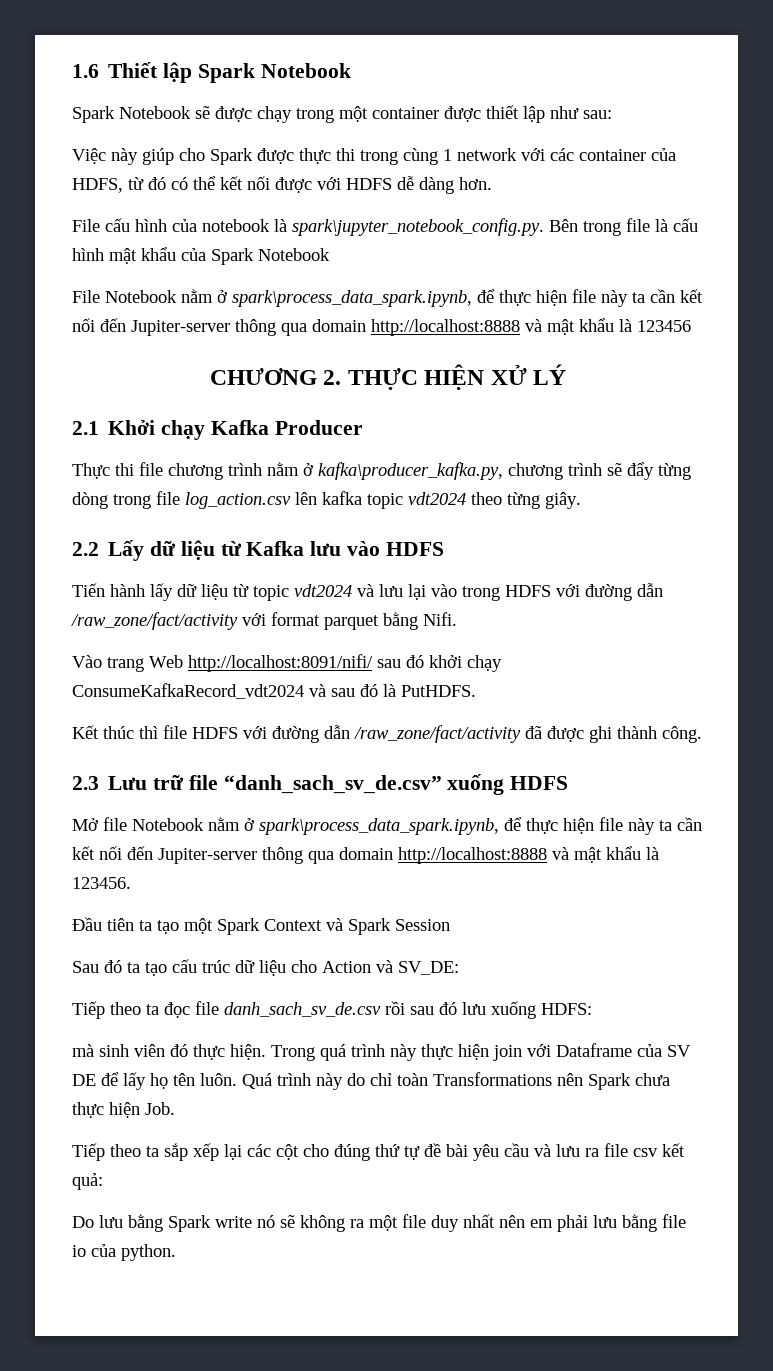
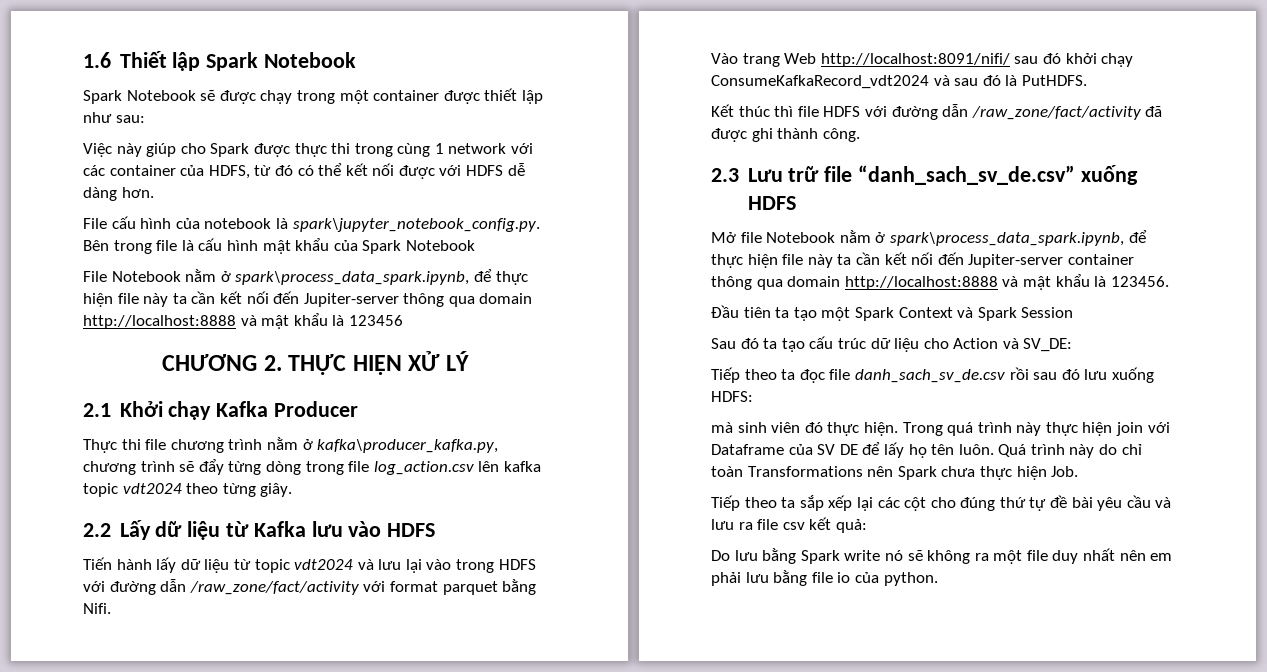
- Mở file Notebook nằm ở spark\process_data_spark.ipynb, để thực hiện file này ta cần kết nối đến Jupiter-server thông qua domain http://localhost:8888 và mật khẩu là 123456.
+ Mở file Notebook nằm ở spark\process_data_spark.ipynb, để thực hiện file này ta cần kết nối đến Jupiter-server container thông qua domain http://localhost:8888 và mật khẩu là 123456.

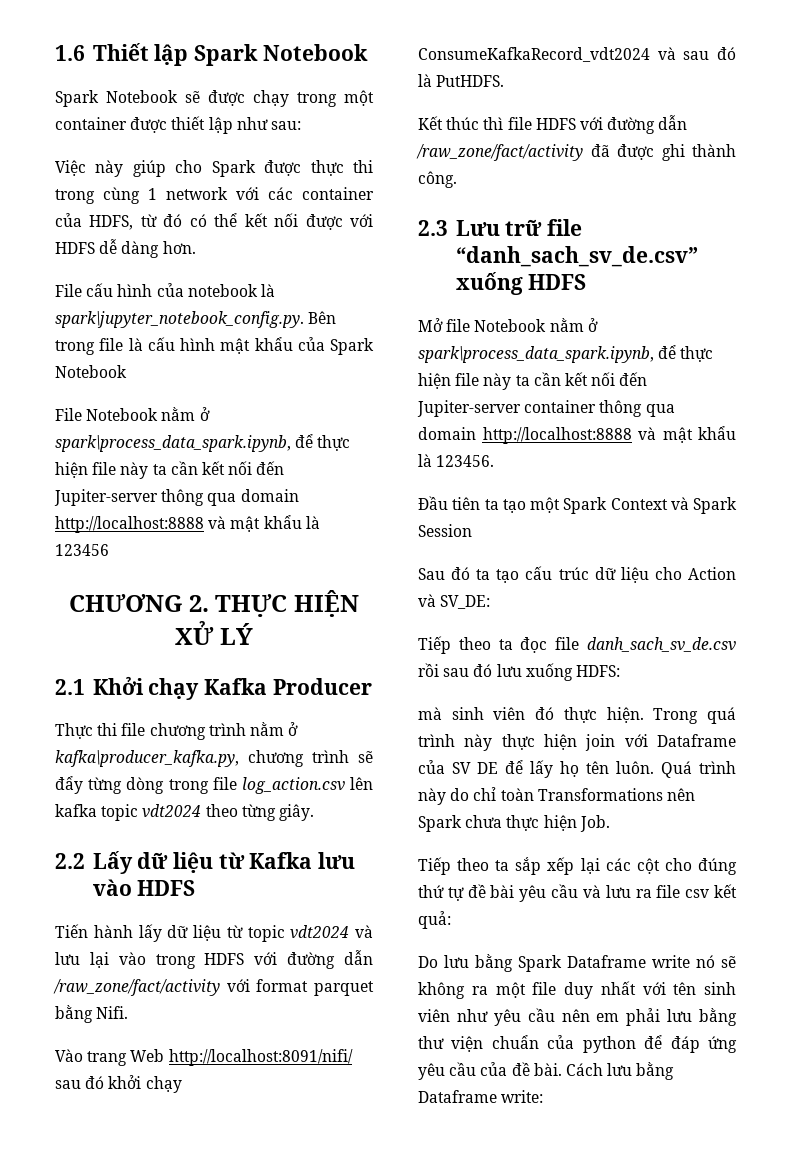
- Do lưu bằng Spark write nó sẽ không ra một file duy nhất nên em phải lưu bằng file io của python.
+ Do lưu bằng Spark Dataframe write nó sẽ không ra một file duy nhất với tên sinh viên như yêu cầu nên em phải lưu bằng thư viện chuẩn của python để đáp ứng yêu cầu của đề bài. Cách lưu bằng Dataframe write:

